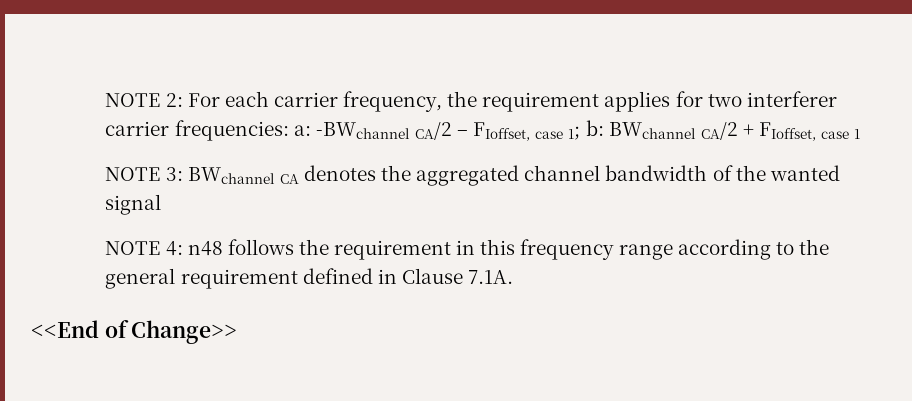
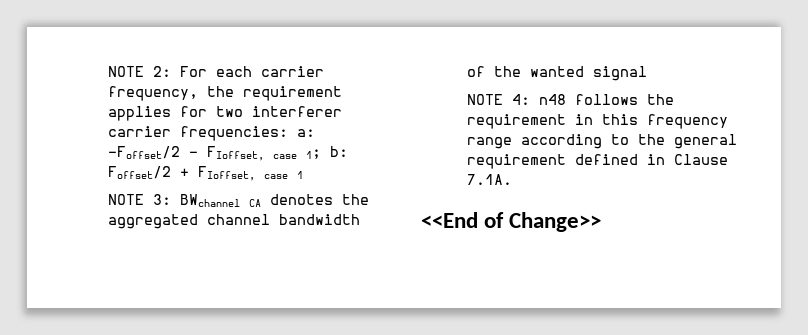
- NOTE 2: For each carrier frequency, the requirement applies for two interferer carrier frequencies: a: -BWchannel CA/2 – FIoffset, case 1; b: BWchannel CA/2 + FIoffset, case 1
+ NOTE 2: For each carrier frequency, the requirement applies for two interferer carrier frequencies: a: -Foffset/2 – FIoffset, case 1; b: Foffset/2 + FIoffset, case 1

